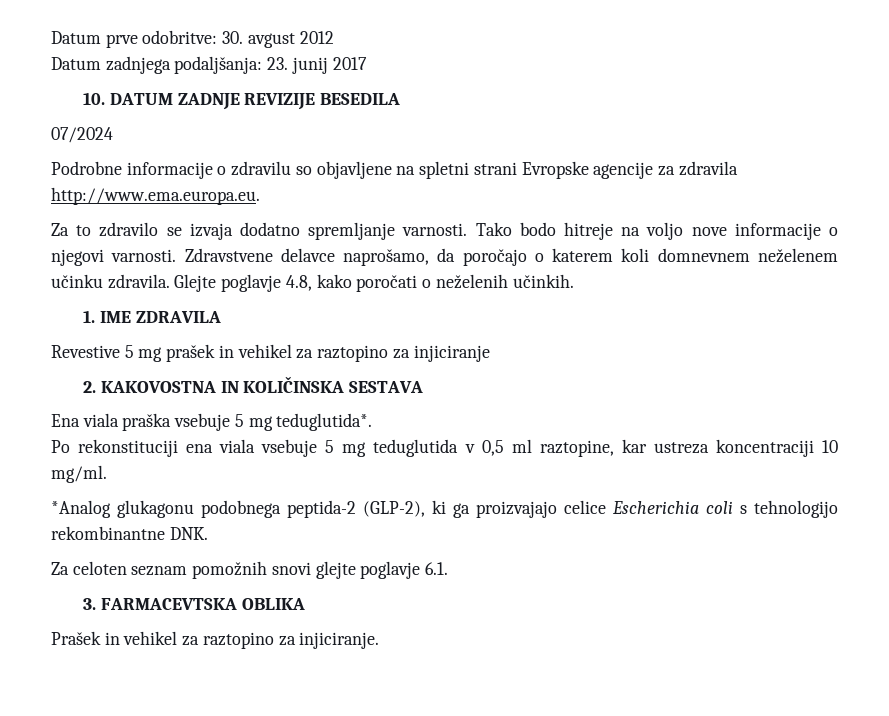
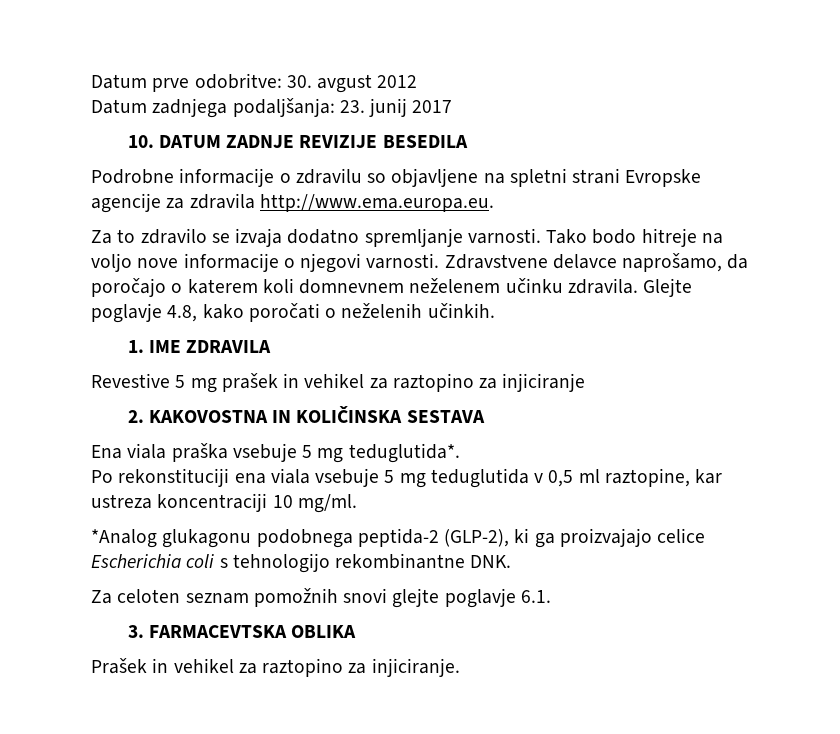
- 07/2024

